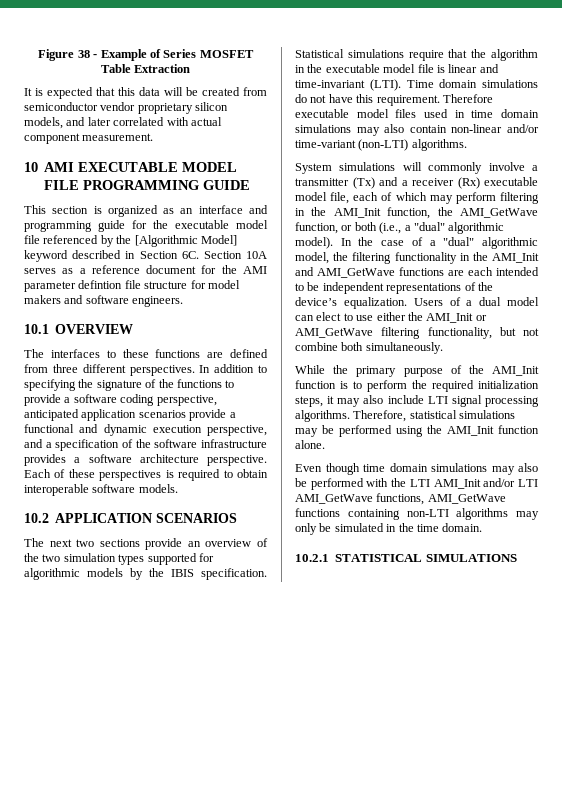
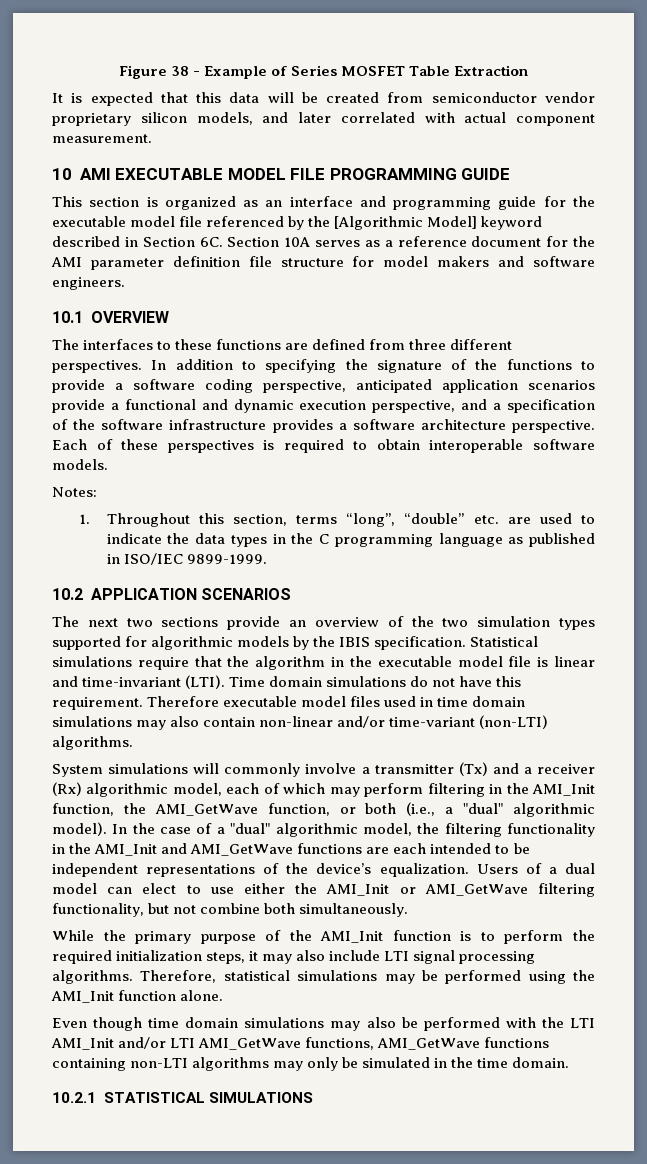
- Section 10A serves as a reference document for the AMI parameter defintion file structure for model makers and software engineers.
+ Section 10A serves as a reference document for the AMI parameter definition file structure for model makers and software engineers.
+ Notes:
+ 1. Throughout this section, terms “long”, “double” etc. are used to indicate the data types in the C programming language as published in ISO/IEC 9899-1999.
- System simulations will commonly involve a transmitter (Tx) and a receiver (Rx) executable model file, each of which may perform filtering in the AMI_Init function, the AMI_GetWave function, or both (i.e., a "dual" algorithmic model).
+ System simulations will commonly involve a transmitter (Tx) and a receiver (Rx) algorithmic model, each of which may perform filtering in the AMI_Init function, the AMI_GetWave function, or both (i.e., a "dual" algorithmic model).

